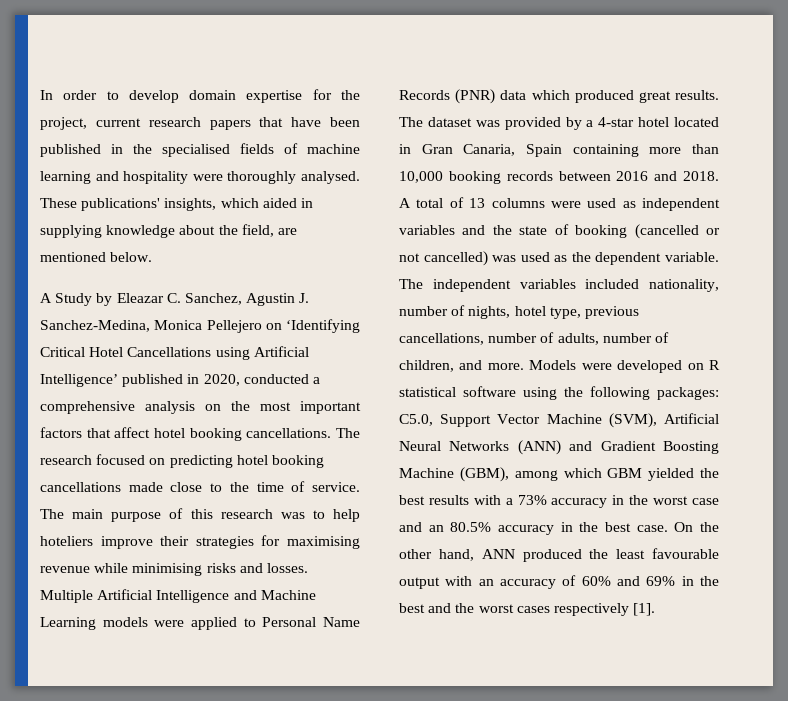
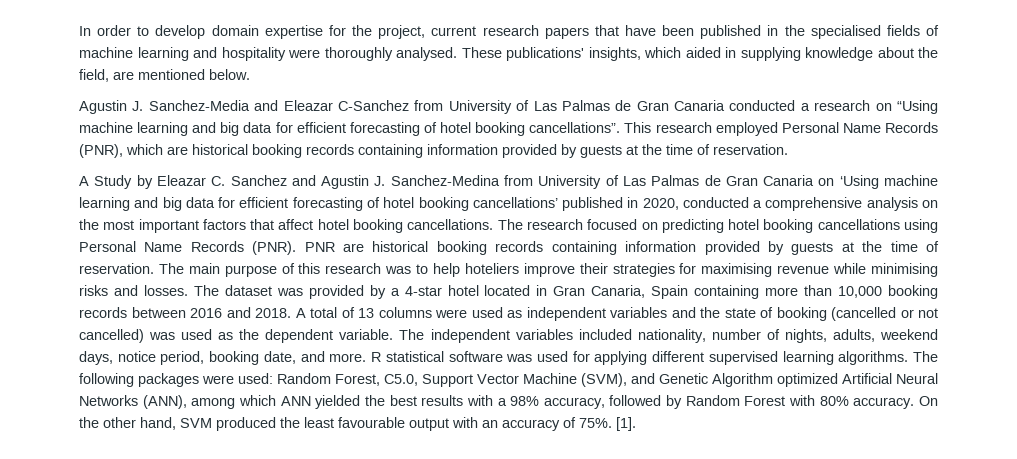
+ Agustin J. Sanchez-Media and Eleazar C-Sanchez from University of Las Palmas de Gran Canaria conducted a research on “Using machine learning and big data for efficient forecasting of hotel booking cancellations”. This research employed Personal Name Records (PNR), which are historical booking records containing information provided by guests at the time of reservation.
- A Study by Eleazar C. Sanchez, Agustin J. Sanchez-Medina, Monica Pellejero on ‘Identifying Critical Hotel Cancellations using Artificial Intelligence’ published in 2020, conducted a comprehensive analysis on the most important factors that affect hotel booking cancellations.
+ A Study by Eleazar C. Sanchez and Agustin J. Sanchez-Medina from University of Las Palmas de Gran Canaria on ‘Using machine learning and big data for efficient forecasting of hotel booking cancellations’ published in 2020, conducted a comprehensive analysis on the most important factors that affect hotel booking cancellations.
- The research focused on predicting hotel booking cancellations made close to the time of service.
+ The research focused on predicting hotel booking cancellations using Personal Name Records (PNR). PNR are historical booking records containing information provided by guests at the time of reservation.
- Multiple Artificial Intelligence and Machine Learning models were applied to Personal Name Records (PNR) data which produced great results.
- The independent variables included nationality, number of nights, hotel type, previous cancellations, number of adults, number of children, and more. Models were developed on R statistical software using the following packages: C5.0, Support Vector Machine (SVM), Artificial Neural Networks (ANN) and Gradient Boosting Machine (GBM), among which GBM yielded the best results with a 73% accuracy in the worst case and an 80.5% accuracy in the best case.
+ The independent variables included nationality, number of nights, adults, weekend days, notice period, booking date, and more. R statistical software was used for applying different supervised learning algorithms. The following packages were used: Random Forest, C5.0, Support Vector Machine (SVM), and Genetic Algorithm optimized Artificial Neural Networks (ANN), among which ANN yielded the best results with a 98% accuracy, followed by Random Forest with 80% accuracy.
- On the other hand, ANN produced the least favourable output with an accuracy of 60% and 69% in the best and the worst cases respectively [1].
+ On the other hand, SVM produced the least favourable output with an accuracy of 75%. [1].

